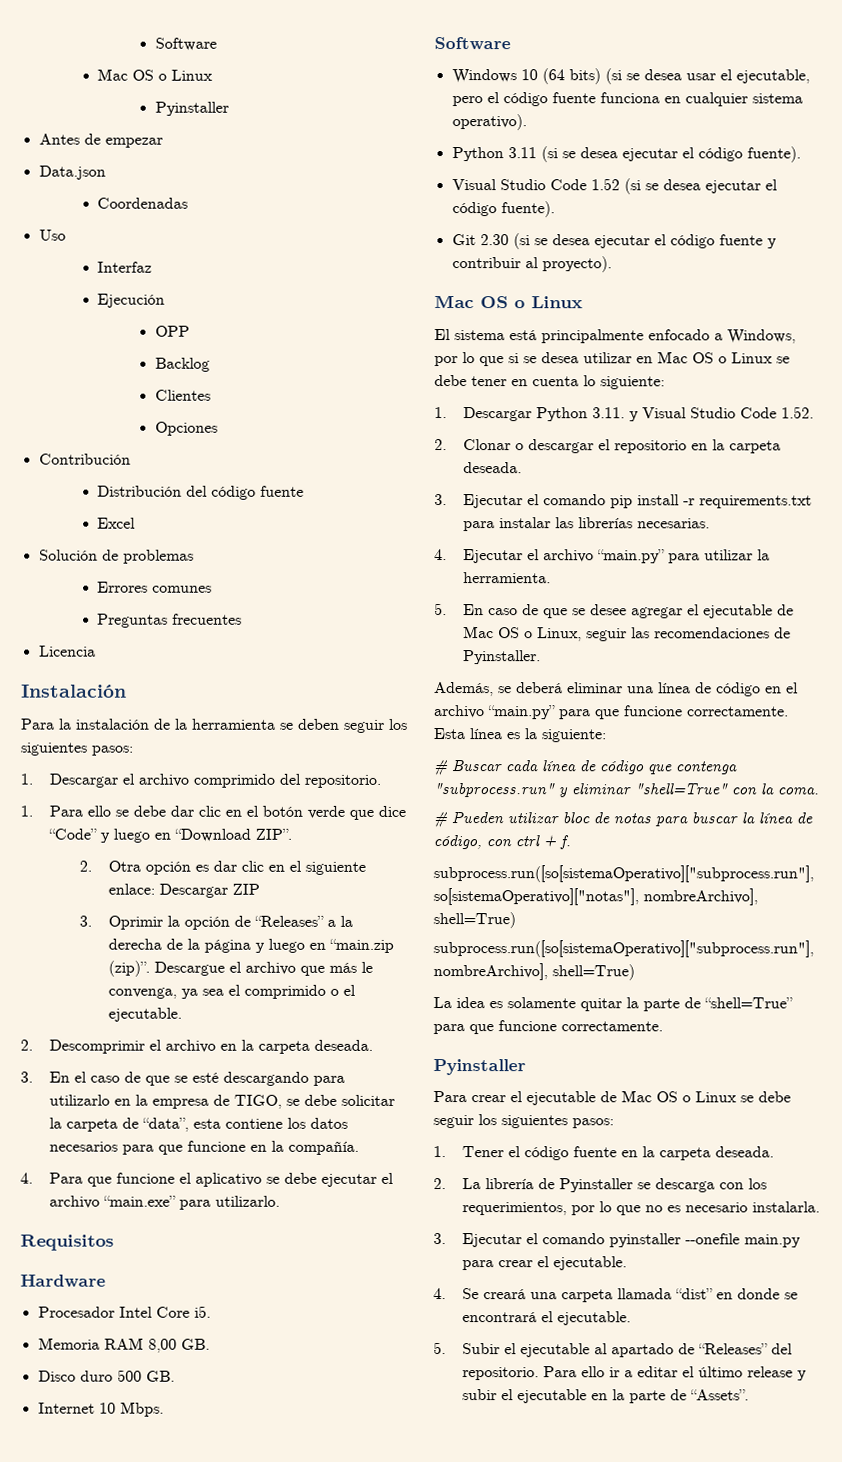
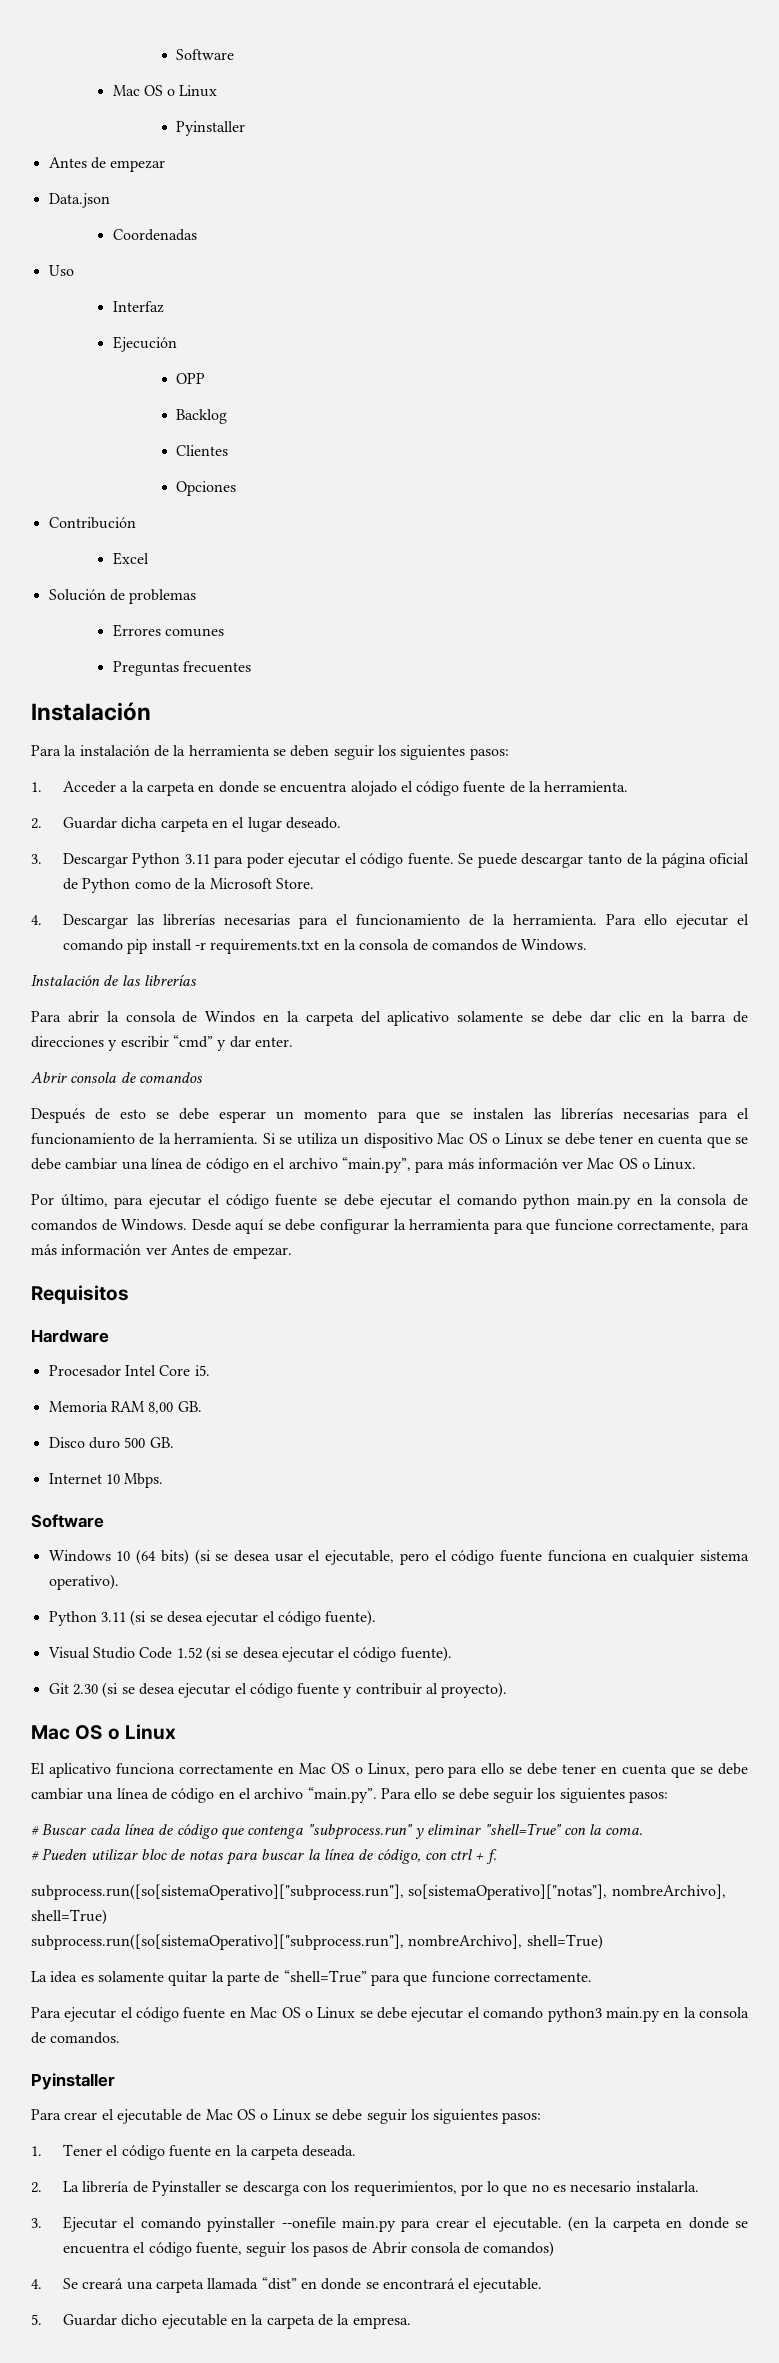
- Distribución del código fuente
- Licencia
- 1. Descargar el archivo comprimido del repositorio.
- 1. Para ello se debe dar clic en el botón verde que dice “Code” y luego en “Download ZIP”.
- 2. Otra opción es dar clic en el siguiente enlace: Descargar ZIP
- 3. Oprimir la opción de “Releases” a la derecha de la página y luego en “main.zip (zip)”. Descargue el archivo que más le convenga, ya sea el comprimido o el ejecutable.
- 2. Descomprimir el archivo en la carpeta deseada.
- 3. En el caso de que se esté descargando para utilizarlo en la empresa de TIGO, se debe solicitar la carpeta de “data”, esta contiene los datos necesarios para que funcione en la compañía.
- 4. Para que funcione el aplicativo se debe ejecutar el archivo “main.exe” para utilizarlo.
+ 1. Acceder a la carpeta en donde se encuentra alojado el código fuente de la herramienta.
+ 2. Guardar dicha carpeta en el lugar deseado.
+ 3. Descargar Python 3.11 para poder ejecutar el código fuente. Se puede descargar tanto de la página oficial de Python como de la Microsoft Store.
+ 4. Descargar las librerías necesarias para el funcionamiento de la herramienta. Para ello ejecutar el comando pip install -r requirements.txt en la consola de comandos de Windows.
+ Instalación de las librerías
+ Para abrir la consola de Windos en la carpeta del aplicativo solamente se debe dar clic en la barra de direcciones y escribir “cmd” y dar enter.
+ Abrir consola de comandos
+ Después de esto se debe esperar un momento para que se instalen las librerías necesarias para el funcionamiento de la herramienta. Si se utiliza un dispositivo Mac OS o Linux se debe tener en cuenta que se debe cambiar una línea de código en el archivo “main.py”, para más información ver Mac OS o Linux.
+ Por último, para ejecutar el código fuente se debe ejecutar el comando python main.py en la consola de comandos de Windows. Desde aquí se debe configurar la herramienta para que funcione correctamente, para más información ver Antes de empezar.
- El sistema está principalmente enfocado a Windows, por lo que si se desea utilizar en Mac OS o Linux se debe tener en cuenta lo siguiente:
- 1. Descargar Python 3.11. y Visual Studio Code 1.52.
- 2. Clonar o descargar el repositorio en la carpeta deseada.
- 3. Ejecutar el comando pip install -r requirements.txt para instalar las librerías necesarias.
- 4. Ejecutar el archivo “main.py” para utilizar la herramienta.
- 5. En caso de que se desee agregar el ejecutable de Mac OS o Linux, seguir las recomendaciones de Pyinstaller.
- Además, se deberá eliminar una línea de código en el archivo “main.py” para que funcione correctamente. Esta línea es la siguiente:
+ El aplicativo funciona correctamente en Mac OS o Linux, pero para ello se debe tener en cuenta que se debe cambiar una línea de código en el archivo “main.py”. Para ello se debe seguir los siguientes pasos:
+ Para ejecutar el código fuente en Mac OS o Linux se debe ejecutar el comando python3 main.py en la consola de comandos.
+ (en la carpeta en donde se encuentra el código fuente, seguir los pasos de Abrir consola de comandos)
- 5. Subir el ejecutable al apartado de “Releases” del repositorio. Para ello ir a editar el último release y subir el ejecutable en la parte de “Assets”.
+ 5. Guardar dicho ejecutable en la carpeta de la empresa.

